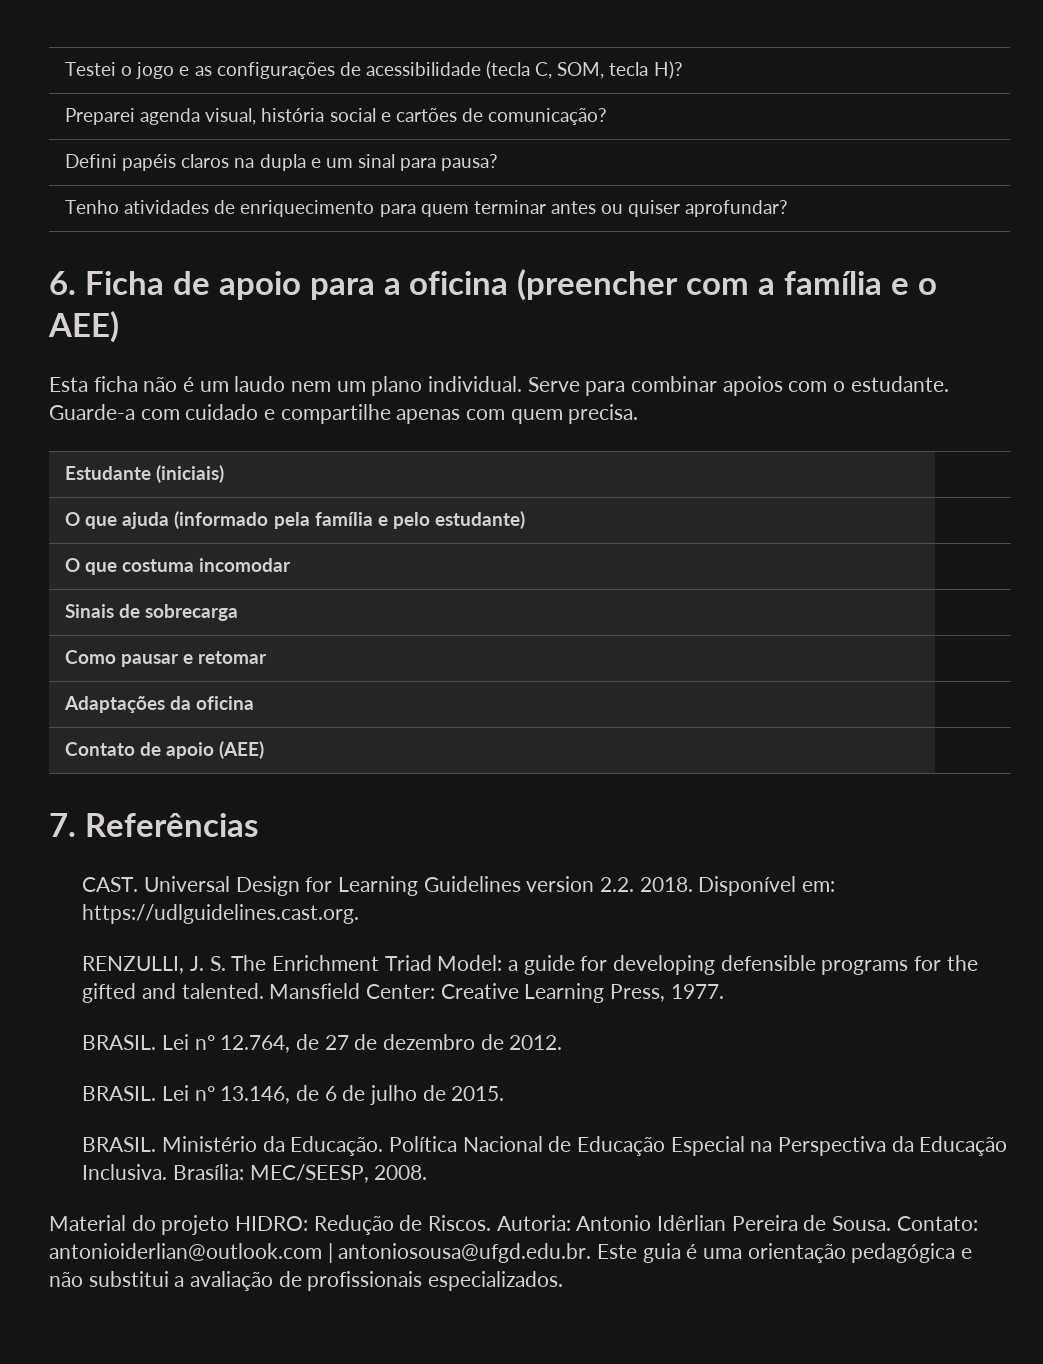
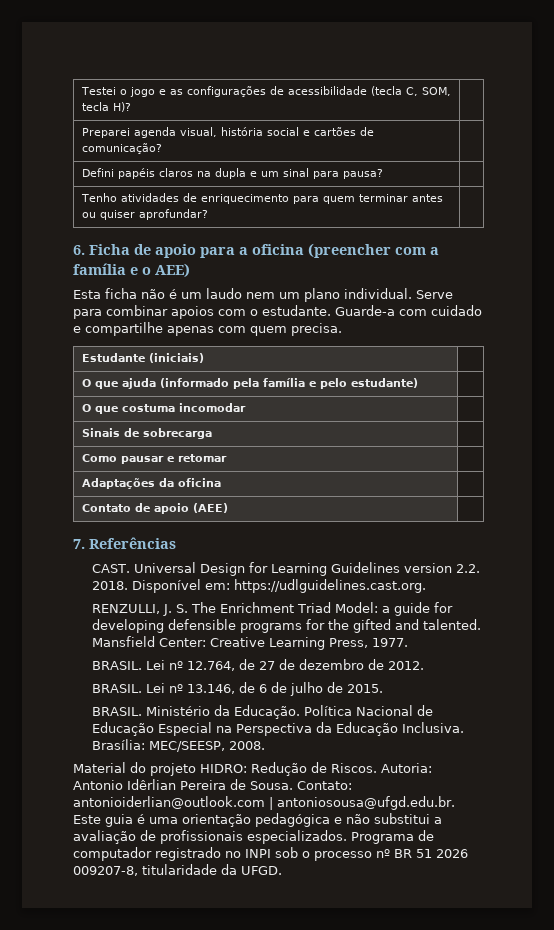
+ Programa de computador registrado no INPI sob o processo nº BR 51 2026 009207-8, titularidade da UFGD.

